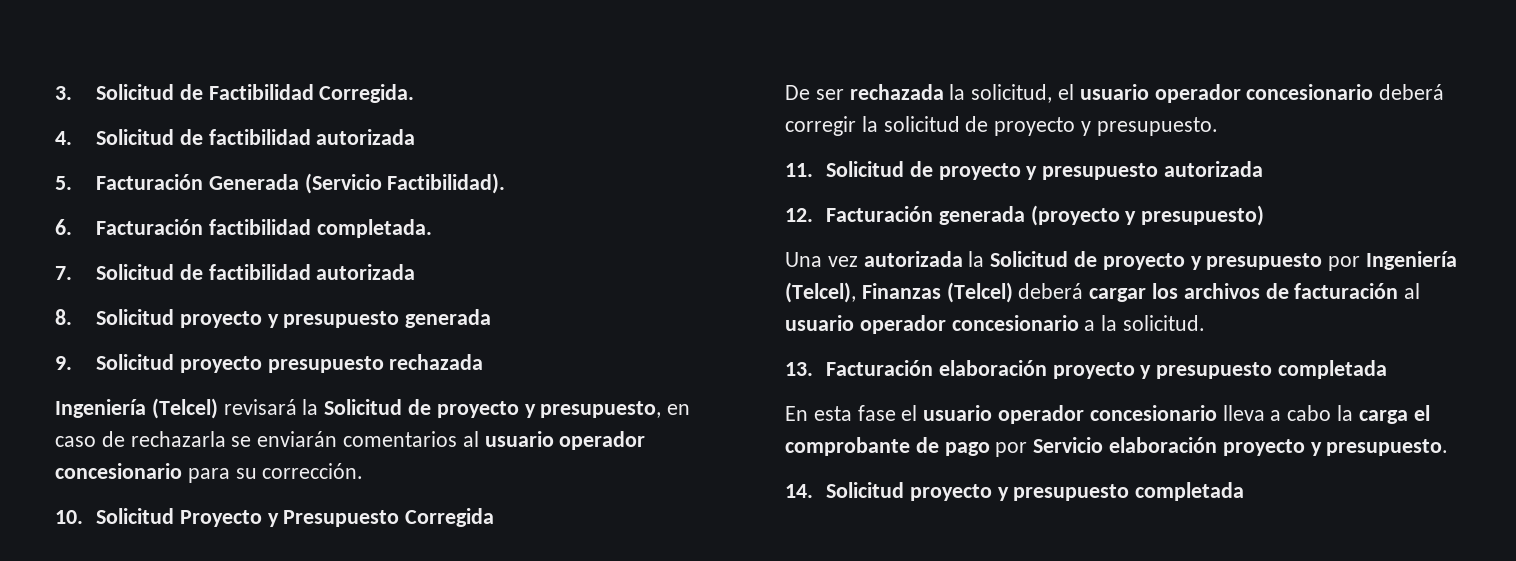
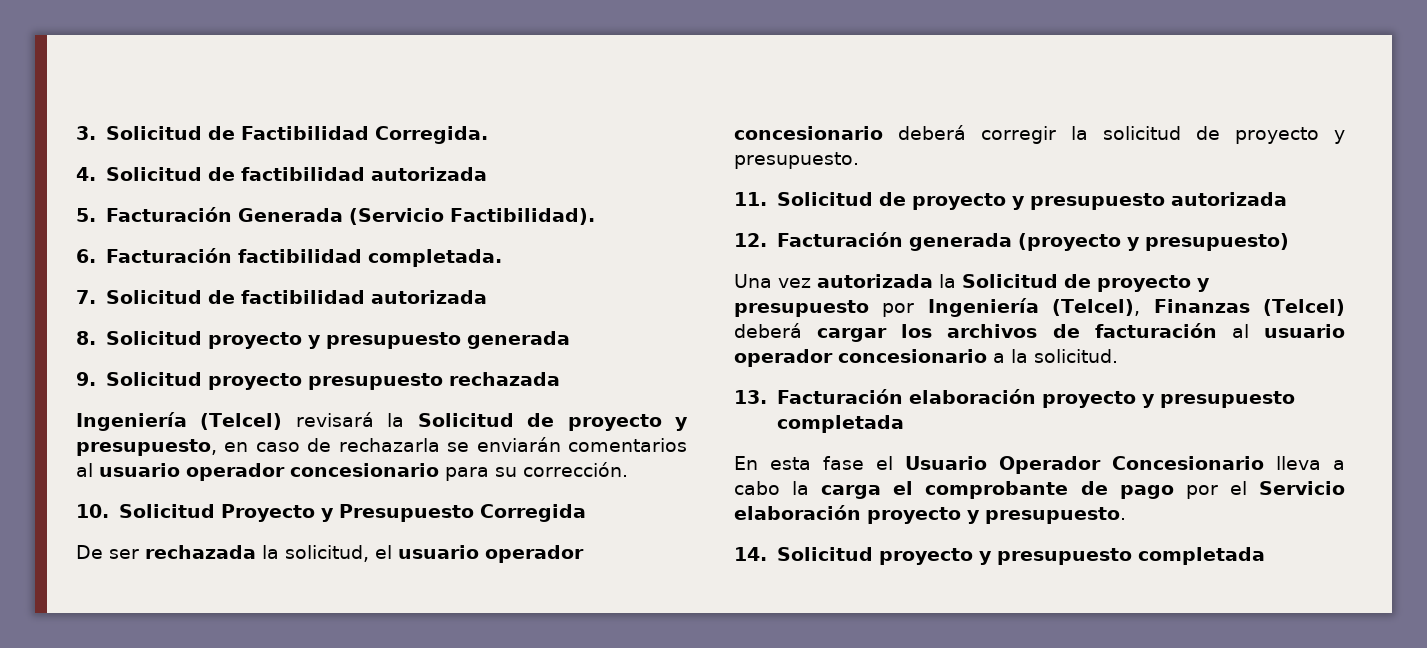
- En esta fase el usuario operador concesionario lleva a cabo la carga el comprobante de pago por Servicio elaboración proyecto y presupuesto.
+ En esta fase el Usuario Operador Concesionario lleva a cabo la carga el comprobante de pago por el Servicio elaboración proyecto y presupuesto.

